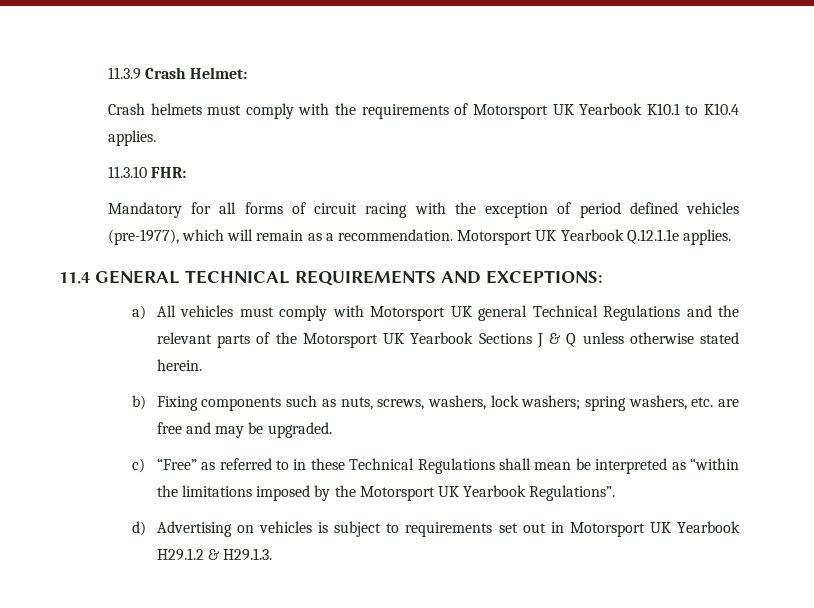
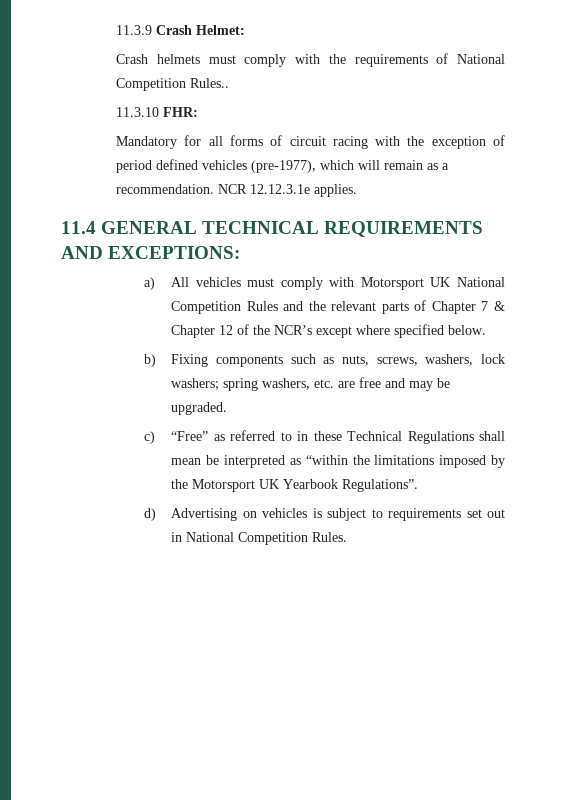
- Crash helmets must comply with the requirements of Motorsport UK Yearbook K10.1 to K10.4 applies.
+ Crash helmets must comply with the requirements of National Competition Rules..
- Motorsport UK Yearbook Q.12.1.1e applies.
+ NCR 12.12.3.1e applies.
- a) All vehicles must comply with Motorsport UK general Technical Regulations and the relevant parts of the Motorsport UK Yearbook Sections J & Q unless otherwise stated herein.
+ a) All vehicles must comply with Motorsport UK National Competition Rules and the relevant parts of Chapter 7 & Chapter 12 of the NCR’s except where specified below.
- d) Advertising on vehicles is subject to requirements set out in Motorsport UK Yearbook H29.1.2 & H29.1.3.
+ d) Advertising on vehicles is subject to requirements set out in National Competition Rules.

